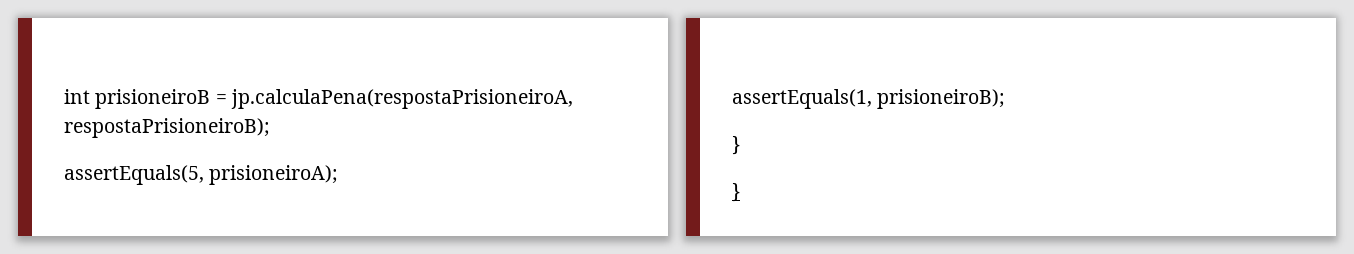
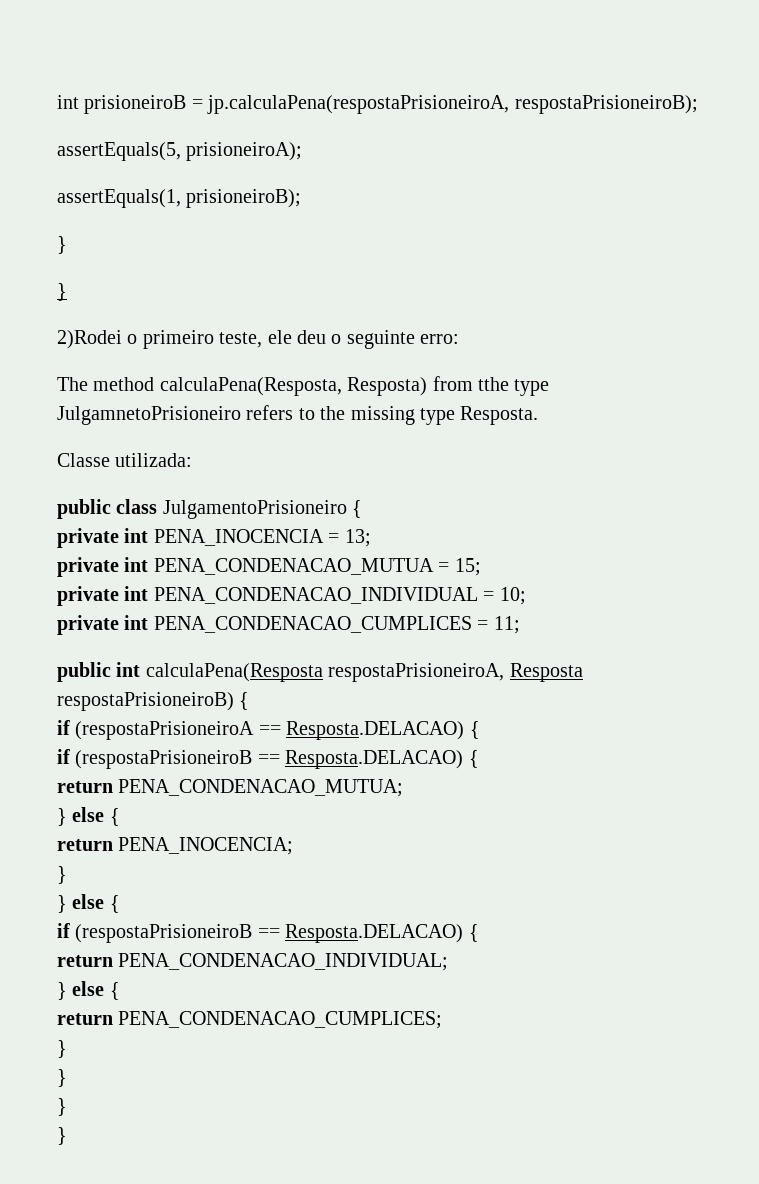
+ 2)Rodei o primeiro teste, ele deu o seguinte erro:
+ The method calculaPena(Resposta, Resposta) from tthe type JulgamnetoPrisioneiro refers to the missing type Resposta.
+ Classe utilizada:
+ public class JulgamentoPrisioneiro {
+ private int PENA_INOCENCIA = 13;
+ private int PENA_CONDENACAO_MUTUA = 15;
+ private int PENA_CONDENACAO_INDIVIDUAL = 10;
+ private int PENA_CONDENACAO_CUMPLICES = 11;
+ public int calculaPena(Resposta respostaPrisioneiroA, Resposta respostaPrisioneiroB) {
+ if (respostaPrisioneiroA == Resposta.DELACAO) {
+ if (respostaPrisioneiroB == Resposta.DELACAO) {
+ return PENA_CONDENACAO_MUTUA;
+ } else {
+ return PENA_INOCENCIA;
+ }
+ } else {
+ if (respostaPrisioneiroB == Resposta.DELACAO) {
+ return PENA_CONDENACAO_INDIVIDUAL;
+ } else {
+ return PENA_CONDENACAO_CUMPLICES;
+ }
+ }
+ }
+ }

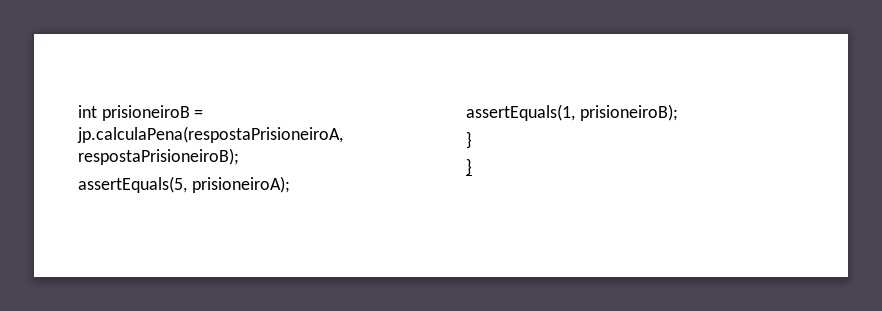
- 2)Rodei o primeiro teste, ele deu o seguinte erro:
- The method calculaPena(Resposta, Resposta) from tthe type JulgamnetoPrisioneiro refers to the missing type Resposta.
- Classe utilizada:
- public class JulgamentoPrisioneiro {
- private int PENA_INOCENCIA = 13;
- private int PENA_CONDENACAO_MUTUA = 15;
- private int PENA_CONDENACAO_INDIVIDUAL = 10;
- private int PENA_CONDENACAO_CUMPLICES = 11;
- public int calculaPena(Resposta respostaPrisioneiroA, Resposta respostaPrisioneiroB) {
- if (respostaPrisioneiroA == Resposta.DELACAO) {
- if (respostaPrisioneiroB == Resposta.DELACAO) {
- return PENA_CONDENACAO_MUTUA;
- } else {
- return PENA_INOCENCIA;
- }
- } else {
- if (respostaPrisioneiroB == Resposta.DELACAO) {
- return PENA_CONDENACAO_INDIVIDUAL;
- } else {
- return PENA_CONDENACAO_CUMPLICES;
- }
- }
- }
- }

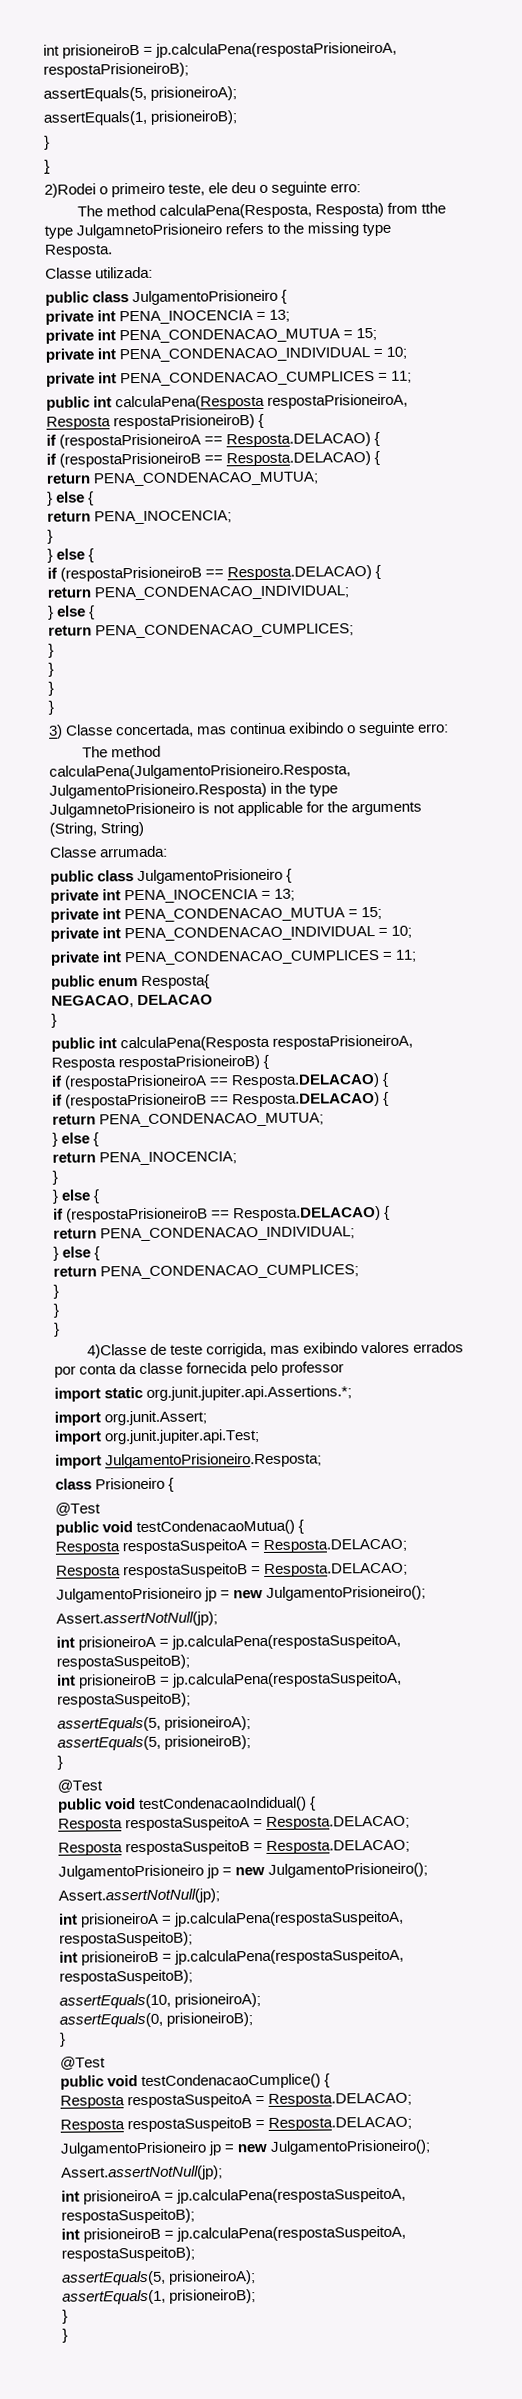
+ 2)Rodei o primeiro teste, ele deu o seguinte erro:
+ The method calculaPena(Resposta, Resposta) from tthe type JulgamnetoPrisioneiro refers to the missing type Resposta.
+ Classe utilizada:
+ public class JulgamentoPrisioneiro {
+ private int PENA_INOCENCIA = 13;
+ private int PENA_CONDENACAO_MUTUA = 15;
+ private int PENA_CONDENACAO_INDIVIDUAL = 10;
+ private int PENA_CONDENACAO_CUMPLICES = 11;
+ public int calculaPena(Resposta respostaPrisioneiroA, Resposta respostaPrisioneiroB) {
+ if (respostaPrisioneiroA == Resposta.DELACAO) {
+ if (respostaPrisioneiroB == Resposta.DELACAO) {
+ return PENA_CONDENACAO_MUTUA;
+ } else {
+ return PENA_INOCENCIA;
+ }
+ } else {
+ if (respostaPrisioneiroB == Resposta.DELACAO) {
+ return PENA_CONDENACAO_INDIVIDUAL;
+ } else {
+ return PENA_CONDENACAO_CUMPLICES;
+ }
+ }
+ }
+ }
+ 3) Classe concertada, mas continua exibindo o seguinte erro:
+ The method calculaPena(JulgamentoPrisioneiro.Resposta, JulgamentoPrisioneiro.Resposta) in the type JulgamnetoPrisioneiro is not applicable for the arguments (String, String)
+ Classe arrumada:
+ public class JulgamentoPrisioneiro {
+ private int PENA_INOCENCIA = 13;
+ private int PENA_CONDENACAO_MUTUA = 15;
+ private int PENA_CONDENACAO_INDIVIDUAL = 10;
+ private int PENA_CONDENACAO_CUMPLICES = 11;
+ public enum Resposta{
+ NEGACAO, DELACAO
+ }
+ public int calculaPena(Resposta respostaPrisioneiroA, Resposta respostaPrisioneiroB) {
+ if (respostaPrisioneiroA == Resposta.DELACAO) {
+ if (respostaPrisioneiroB == Resposta.DELACAO) {
+ return PENA_CONDENACAO_MUTUA;
+ } else {
+ return PENA_INOCENCIA;
+ }
+ } else {
+ if (respostaPrisioneiroB == Resposta.DELACAO) {
+ return PENA_CONDENACAO_INDIVIDUAL;
+ } else {
+ return PENA_CONDENACAO_CUMPLICES;
+ }
+ }
+ }
+ 4)Classe de teste corrigida, mas exibindo valores errados por conta da classe fornecida pelo professor
+ import static org.junit.jupiter.api.Assertions.*;
+ import org.junit.Assert;
+ import org.junit.jupiter.api.Test;
+ import JulgamentoPrisioneiro.Resposta;
+ class Prisioneiro {
+ @Test
+ public void testCondenacaoMutua() {
+ Resposta respostaSuspeitoA = Resposta.DELACAO;
+ Resposta respostaSuspeitoB = Resposta.DELACAO;
+ JulgamentoPrisioneiro jp = new JulgamentoPrisioneiro();
+ Assert.assertNotNull(jp);
+ int prisioneiroA = jp.calculaPena(respostaSuspeitoA, respostaSuspeitoB);
+ int prisioneiroB = jp.calculaPena(respostaSuspeitoA, respostaSuspeitoB);
+ assertEquals(5, prisioneiroA);
+ assertEquals(5, prisioneiroB);
+ }
+ @Test
+ public void testCondenacaoIndidual() {
+ Resposta respostaSuspeitoA = Resposta.DELACAO;
+ Resposta respostaSuspeitoB = Resposta.DELACAO;
+ JulgamentoPrisioneiro jp = new JulgamentoPrisioneiro();
+ Assert.assertNotNull(jp);
+ int prisioneiroA = jp.calculaPena(respostaSuspeitoA, respostaSuspeitoB);
+ int prisioneiroB = jp.calculaPena(respostaSuspeitoA, respostaSuspeitoB);
+ assertEquals(10, prisioneiroA);
+ assertEquals(0, prisioneiroB);
+ }
+ @Test
+ public void testCondenacaoCumplice() {
+ Resposta respostaSuspeitoA = Resposta.DELACAO;
+ Resposta respostaSuspeitoB = Resposta.DELACAO;
+ JulgamentoPrisioneiro jp = new JulgamentoPrisioneiro();
+ Assert.assertNotNull(jp);
+ int prisioneiroA = jp.calculaPena(respostaSuspeitoA, respostaSuspeitoB);
+ int prisioneiroB = jp.calculaPena(respostaSuspeitoA, respostaSuspeitoB);
+ assertEquals(5, prisioneiroA);
+ assertEquals(1, prisioneiroB);
+ }
+ }

